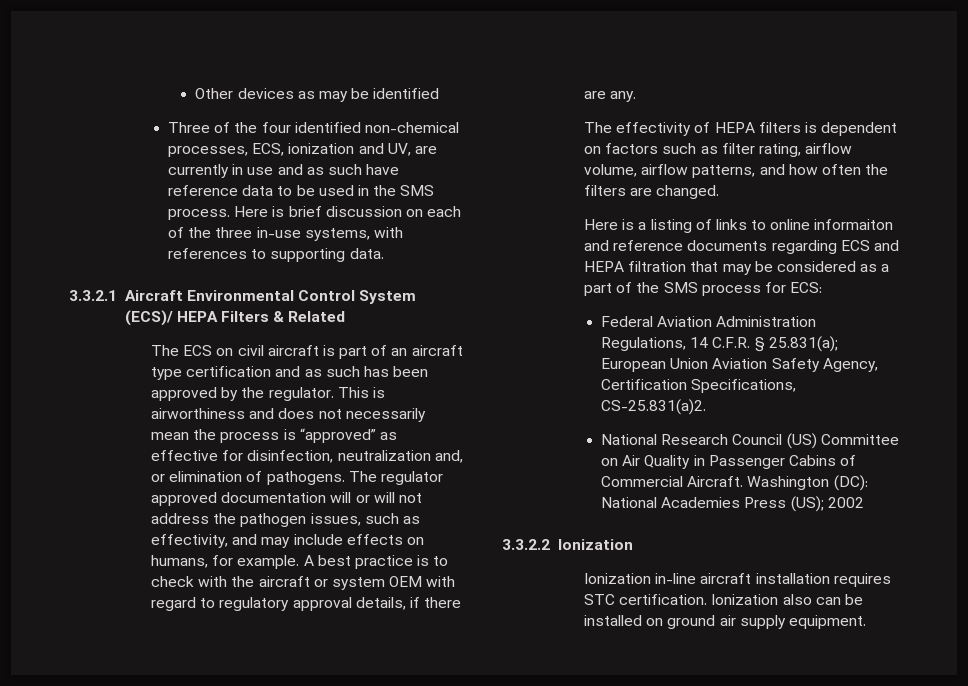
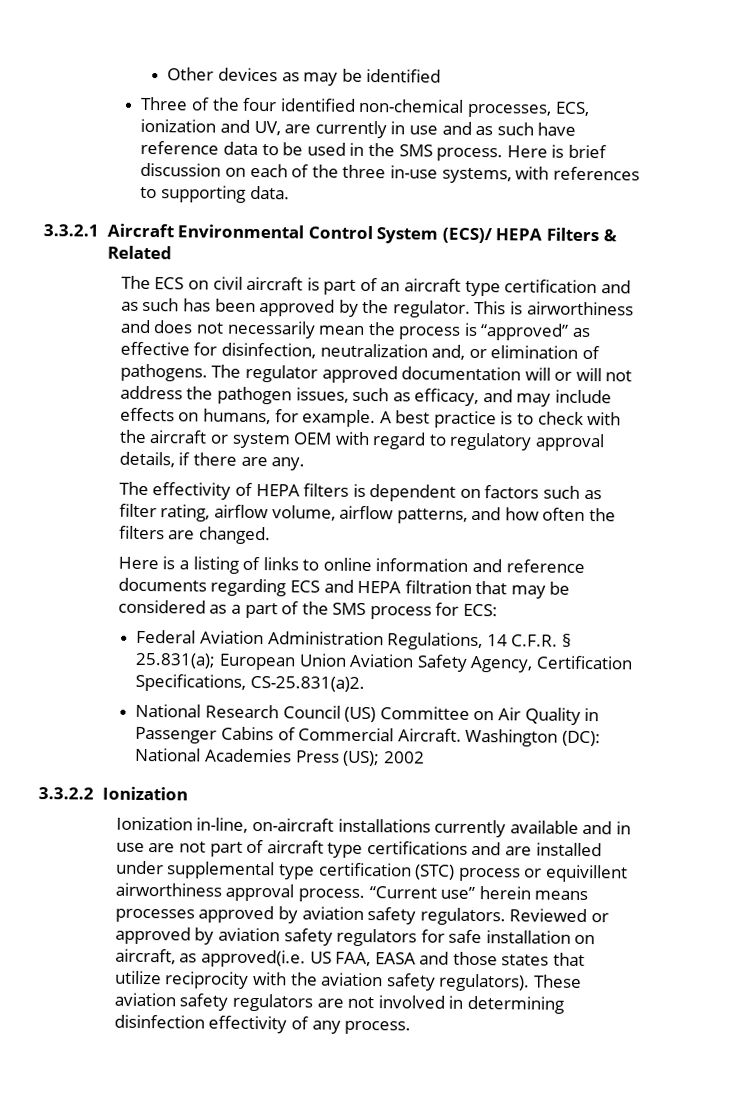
- The regulator approved documentation will or will not address the pathogen issues, such as effectivity, and may include effects on humans, for example.
+ The regulator approved documentation will or will not address the pathogen issues, such as efficacy, and may include effects on humans, for example.
- Here is a listing of links to online informaiton and reference documents regarding ECS and HEPA filtration that may be considered as a part of the SMS process for ECS:
+ Here is a listing of links to online information and reference documents regarding ECS and HEPA filtration that may be considered as a part of the SMS process for ECS:
- Ionization in-line aircraft installation requires STC certification. Ionization also can be installed on ground air supply equipment.
+ Ionization in-line, on-aircraft installations currently available and in use are not part of aircraft type certifications and are installed under supplemental type certification (STC) process or equivillent airworthiness approval process. “Current use” herein means processes approved by aviation safety regulators. Reviewed or approved by aviation safety regulators for safe installation on aircraft, as approved(i.e. US FAA, EASA and those states that utilize reciprocity with the aviation safety regulators). These aviation safety regulators are not involved in determining disinfection effectivity of any process.

